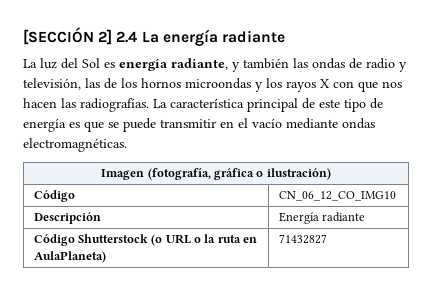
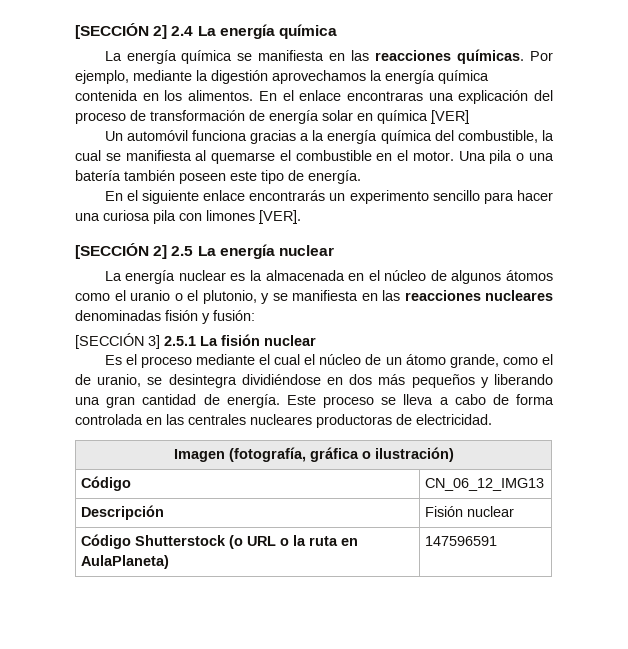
- [SECCIÓN 2] 2.4 La energía radiante
- La luz del Sol es energía radiante, y también las ondas de radio y televisión, las de los hornos microondas y los rayos X con que nos hacen las radiografías. La característica principal de este tipo de energía es que se puede transmitir en el vacío mediante ondas electromagnéticas.
+ [SECCIÓN 2] 2.4 La energía química
+ La energía química se manifiesta en las reacciones químicas. Por ejemplo, mediante la digestión aprovechamos la energía química contenida en los alimentos. En el enlace encontraras una explicación del proceso de transformación de energía solar en química [VER]
+ Un automóvil funciona gracias a la energía química del combustible, la cual se manifiesta al quemarse el combustible en el motor. Una pila o una batería también poseen este tipo de energía.
+ En el siguiente enlace encontrarás un experimento sencillo para hacer una curiosa pila con limones [VER].
+ [SECCIÓN 2] 2.5 La energía nuclear
+ La energía nuclear es la almacenada en el núcleo de algunos átomos como el uranio o el plutonio, y se manifiesta en las reacciones nucleares denominadas fisión y fusión:
+ [SECCIÓN 3] 2.5.1 La fisión nuclear
+ Es el proceso mediante el cual el núcleo de un átomo grande, como el de uranio, se desintegra dividiéndose en dos más pequeños y liberando una gran cantidad de energía. Este proceso se lleva a cabo de forma controlada en las centrales nucleares productoras de electricidad.
- Código | CN_06_12_CO_IMG10
+ Código | CN_06_12_IMG13
- Descripción | Energía radiante
+ Descripción | Fisión nuclear
- Código Shutterstock (o URL o la ruta en AulaPlaneta) | 71432827
+ Código Shutterstock (o URL o la ruta en AulaPlaneta) | 147596591

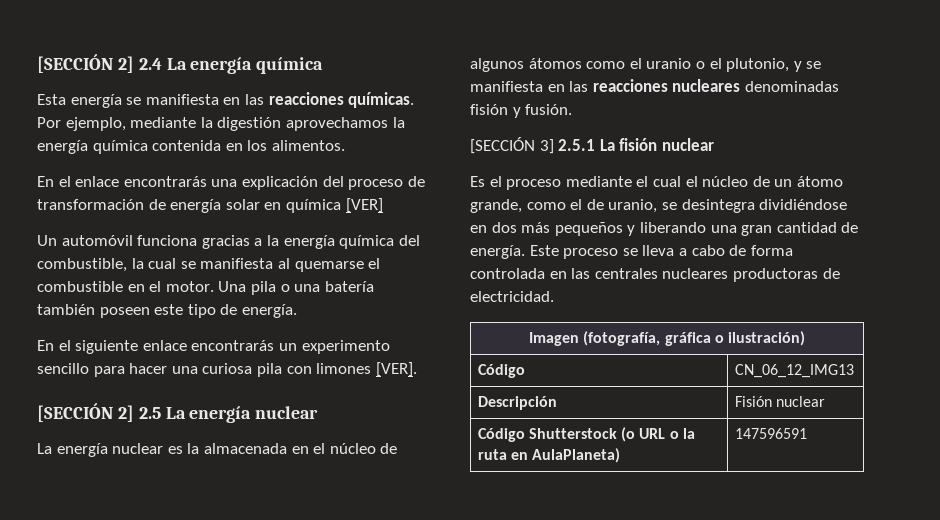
- La energía química se manifiesta en las reacciones químicas.
+ Esta energía se manifiesta en las reacciones químicas.
- Por ejemplo, mediante la digestión aprovechamos la energía química contenida en los alimentos. En el enlace encontraras una explicación del proceso de transformación de energía solar en química [VER]
+ Por ejemplo, mediante la digestión aprovechamos la energía química contenida en los alimentos.
+ En el enlace encontrarás una explicación del proceso de transformación de energía solar en química [VER]
- La energía nuclear es la almacenada en el núcleo de algunos átomos como el uranio o el plutonio, y se manifiesta en las reacciones nucleares denominadas fisión y fusión:
+ La energía nuclear es la almacenada en el núcleo de algunos átomos como el uranio o el plutonio, y se manifiesta en las reacciones nucleares denominadas fisión y fusión.

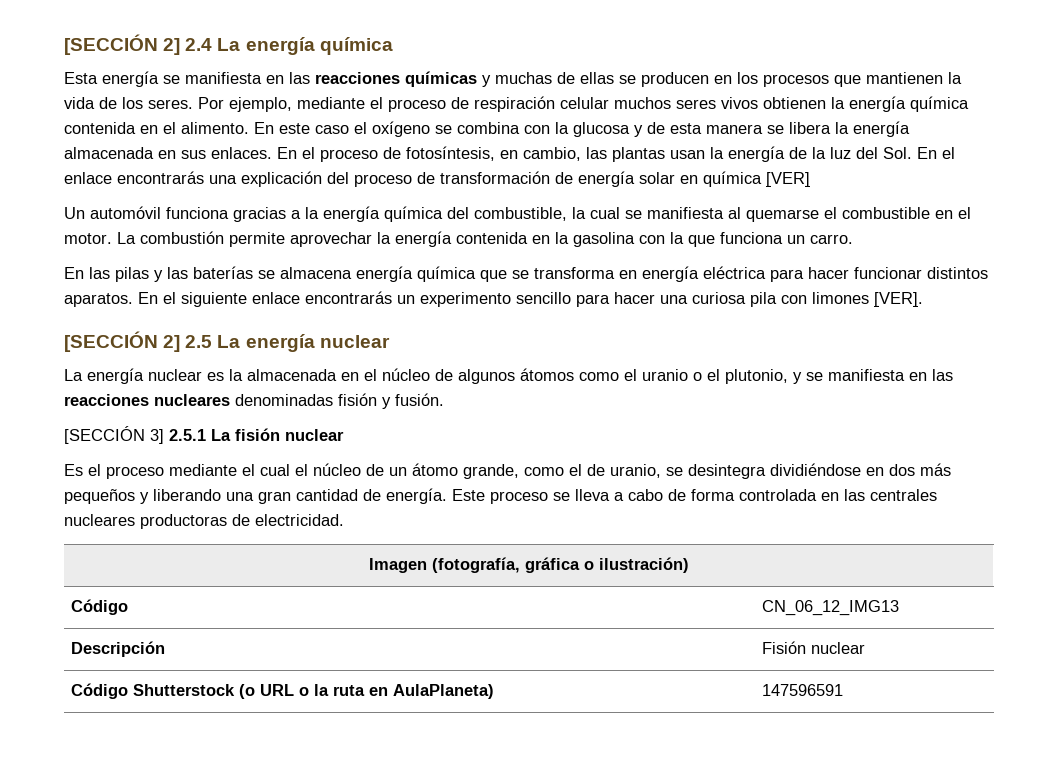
- Esta energía se manifiesta en las reacciones químicas. Por ejemplo, mediante la digestión aprovechamos la energía química contenida en los alimentos.
- En el enlace encontrarás una explicación del proceso de transformación de energía solar en química [VER]
+ Esta energía se manifiesta en las reacciones químicas y muchas de ellas se producen en los procesos que mantienen la vida de los seres. Por ejemplo, mediante el proceso de respiración celular muchos seres vivos obtienen la energía química contenida en el alimento. En este caso el oxígeno se combina con la glucosa y de esta manera se libera la energía almacenada en sus enlaces. En el proceso de fotosíntesis, en cambio, las plantas usan la energía de la luz del Sol. En el enlace encontrarás una explicación del proceso de transformación de energía solar en química [VER]
- Una pila o una batería también poseen este tipo de energía.
- En el siguiente enlace encontrarás un experimento sencillo para hacer una curiosa pila con limones [VER].
+ La combustión permite aprovechar la energía contenida en la gasolina con la que funciona un carro.
+ En las pilas y las baterías se almacena energía química que se transforma en energía eléctrica para hacer funcionar distintos aparatos. En el siguiente enlace encontrarás un experimento sencillo para hacer una curiosa pila con limones [VER].

